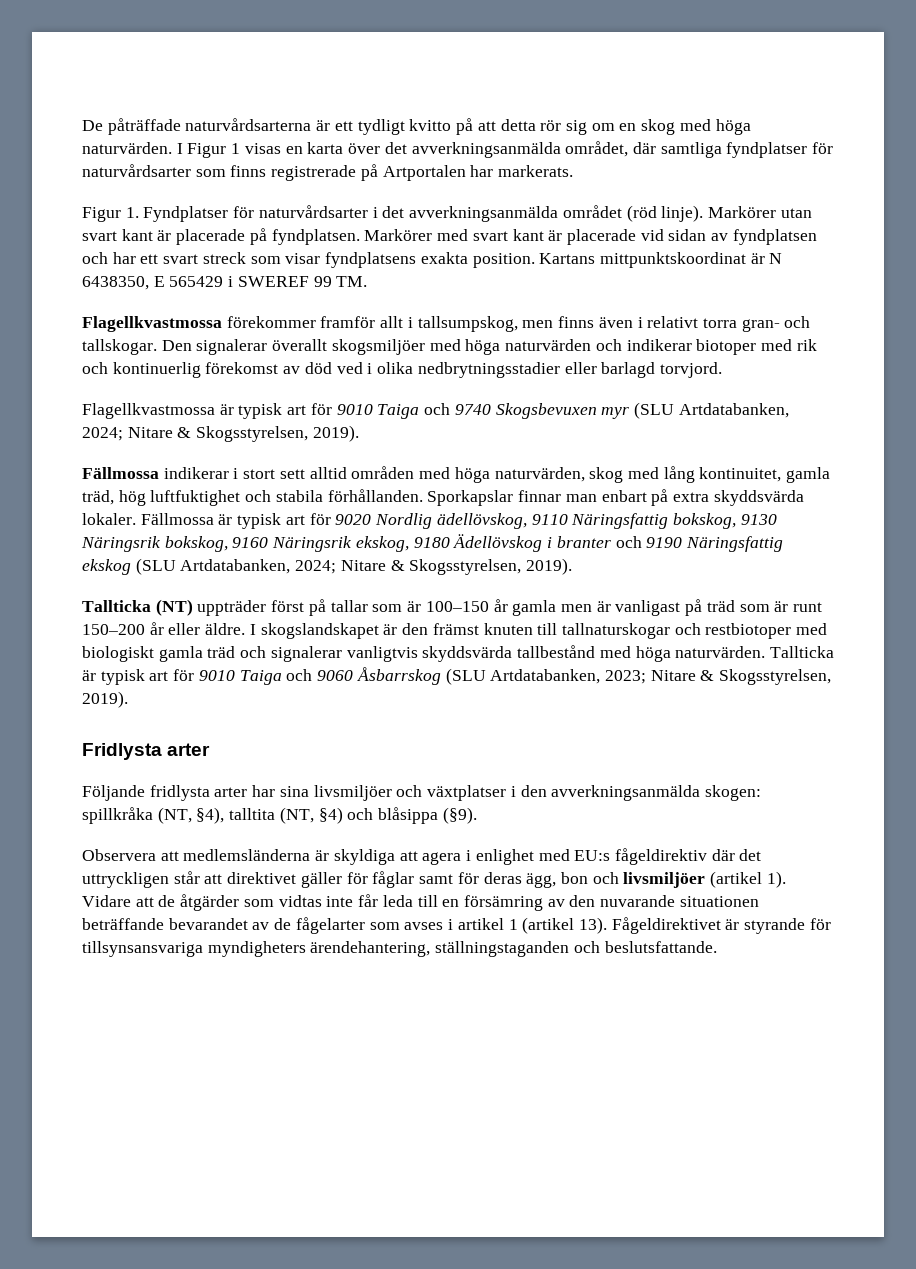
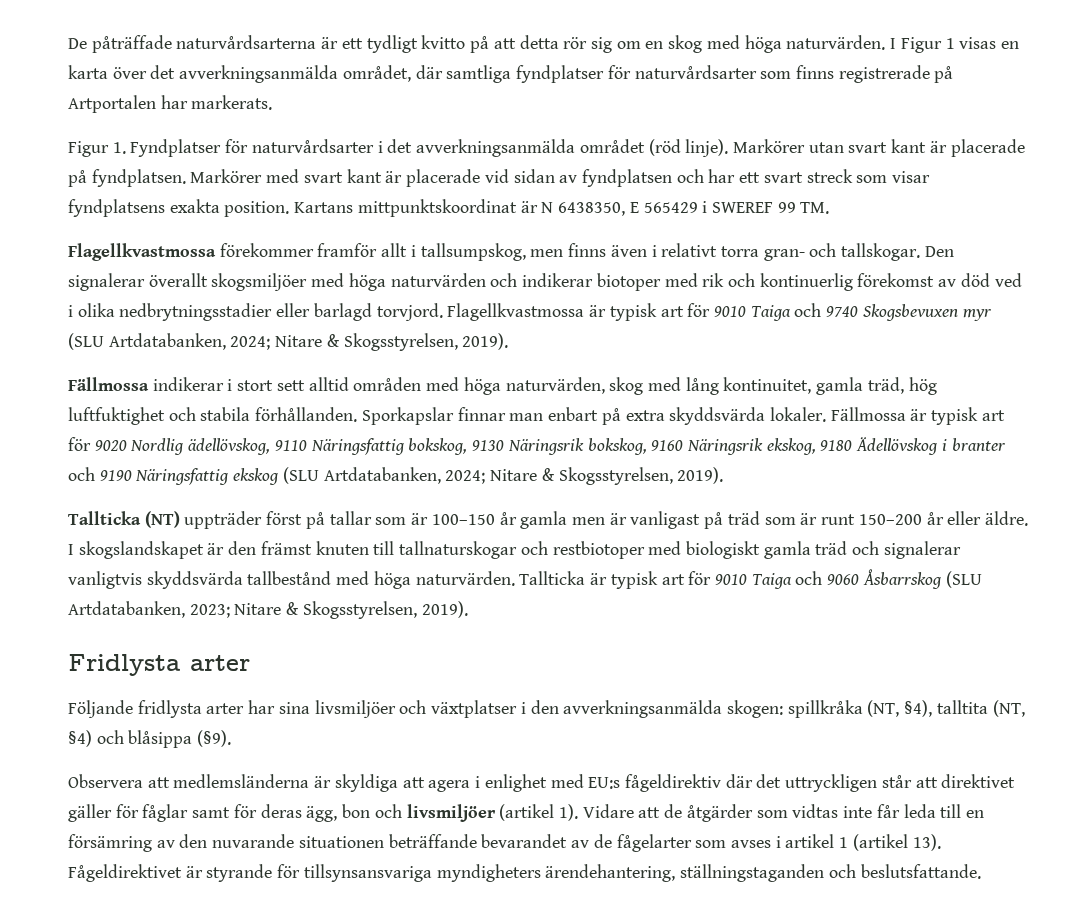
- Den signalerar överallt skogsmiljöer med höga naturvärden och indikerar biotoper med rik och kontinuerlig förekomst av död ved i olika nedbrytningsstadier eller barlagd torvjord.
- Flagellkvastmossa är typisk art för 9010 Taiga och 9740 Skogsbevuxen myr (SLU Artdatabanken, 2024; Nitare & Skogsstyrelsen, 2019).
+ Den signalerar överallt skogsmiljöer med höga naturvärden och indikerar biotoper med rik och kontinuerlig förekomst av död ved i olika nedbrytningsstadier eller barlagd torvjord. Flagellkvastmossa är typisk art för 9010 Taiga och 9740 Skogsbevuxen myr (SLU Artdatabanken, 2024; Nitare & Skogsstyrelsen, 2019).

